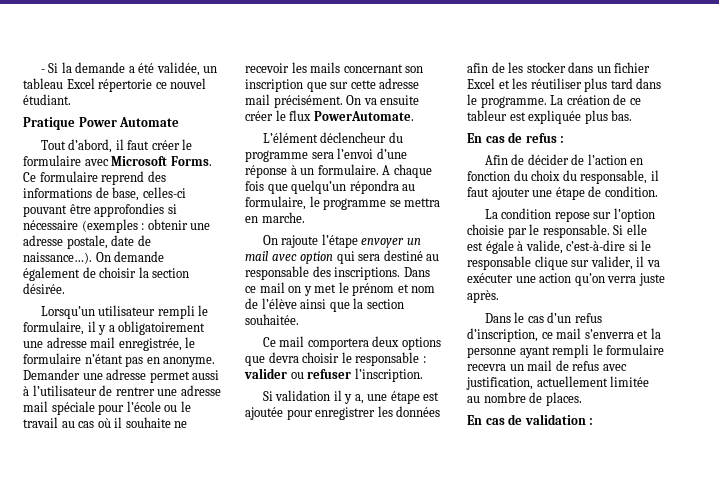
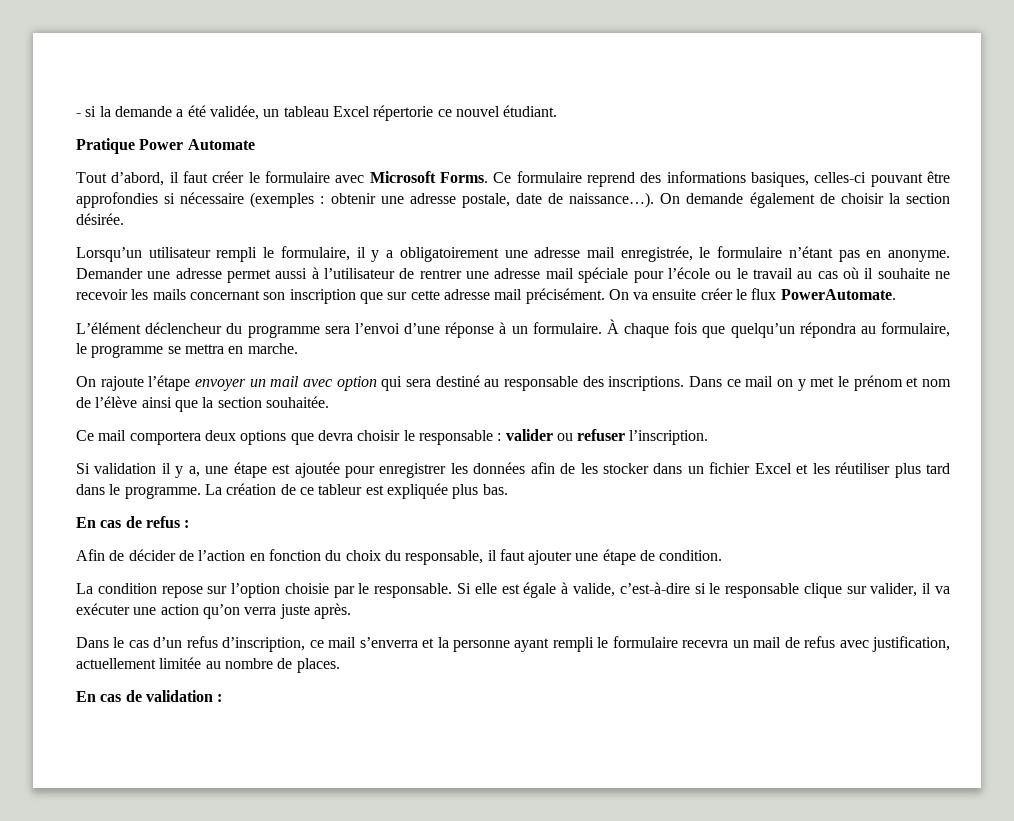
- - Si la demande a été validée, un tableau Excel répertorie ce nouvel étudiant.
+ - si la demande a été validée, un tableau Excel répertorie ce nouvel étudiant.
- Ce formulaire reprend des informations de base, celles-ci pouvant être approfondies si nécessaire (exemples : obtenir une adresse postale, date de naissance…).
+ Ce formulaire reprend des informations basiques, celles-ci pouvant être approfondies si nécessaire (exemples : obtenir une adresse postale, date de naissance…).
- A chaque fois que quelqu’un répondra au formulaire, le programme se mettra en marche.
+ À chaque fois que quelqu’un répondra au formulaire, le programme se mettra en marche.

